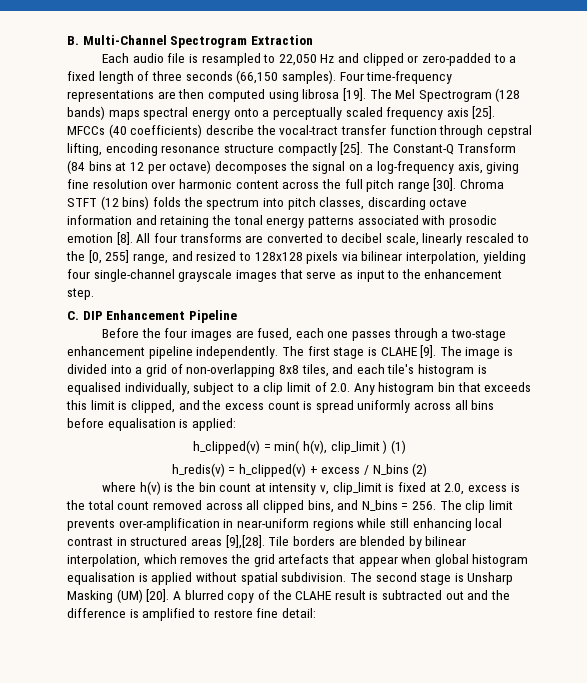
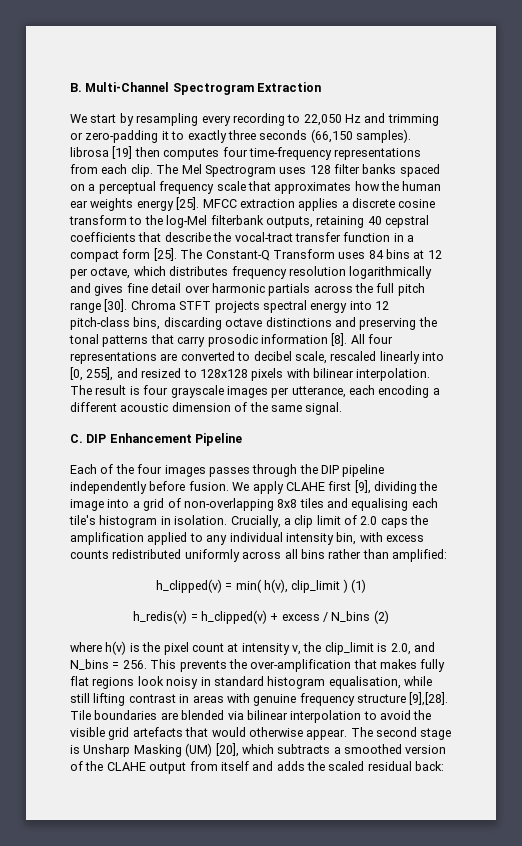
- Each audio file is resampled to 22,050 Hz and clipped or zero-padded to a fixed length of three seconds (66,150 samples). Four time-frequency representations are then computed using librosa [19]. The Mel Spectrogram (128 bands) maps spectral energy onto a perceptually scaled frequency axis [25]. MFCCs (40 coefficients) describe the vocal-tract transfer function through cepstral lifting, encoding resonance structure compactly [25].
+ We start by resampling every recording to 22,050 Hz and trimming or zero-padding it to exactly three seconds (66,150 samples). librosa [19] then computes four time-frequency representations from each clip. The Mel Spectrogram uses 128 filter banks spaced on a perceptual frequency scale that approximates how the human ear weights energy [25]. MFCC extraction applies a discrete cosine transform to the log-Mel filterbank outputs, retaining 40 cepstral coefficients that describe the vocal-tract transfer function in a compact form [25].
- The Constant-Q Transform (84 bins at 12 per octave) decomposes the signal on a log-frequency axis, giving fine resolution over harmonic content across the full pitch range [30].
+ The Constant-Q Transform uses 84 bins at 12 per octave, which distributes frequency resolution logarithmically and gives fine detail over harmonic partials across the full pitch range [30].
- Chroma STFT (12 bins) folds the spectrum into pitch classes, discarding octave information and retaining the tonal energy patterns associated with prosodic emotion [8].
+ Chroma STFT projects spectral energy into 12 pitch-class bins, discarding octave distinctions and preserving the tonal patterns that carry prosodic information [8].
- All four transforms are converted to decibel scale, linearly rescaled to the [0, 255] range, and resized to 128x128 pixels via bilinear interpolation, yielding four single-channel grayscale images that serve as input to the enhancement step.
+ All four representations are converted to decibel scale, rescaled linearly into [0, 255], and resized to 128x128 pixels with bilinear interpolation. The result is four grayscale images per utterance, each encoding a different acoustic dimension of the same signal.
- Before the four images are fused, each one passes through a two-stage enhancement pipeline independently. The first stage is CLAHE [9]. The image is divided into a grid of non-overlapping 8x8 tiles, and each tile's histogram is equalised individually, subject to a clip limit of 2.0. Any histogram bin that exceeds this limit is clipped, and the excess count is spread uniformly across all bins before equalisation is applied:
+ Each of the four images passes through the DIP pipeline independently before fusion. We apply CLAHE first [9], dividing the image into a grid of non-overlapping 8x8 tiles and equalising each tile's histogram in isolation. Crucially, a clip limit of 2.0 caps the amplification applied to any individual intensity bin, with excess counts redistributed uniformly across all bins rather than amplified:
- where h(v) is the bin count at intensity v, clip_limit is fixed at 2.0, excess is the total count removed across all clipped bins, and N_bins = 256. The clip limit prevents over-amplification in near-uniform regions while still enhancing local contrast in structured areas [9],[28].
+ where h(v) is the pixel count at intensity v, the clip_limit is 2.0, and N_bins = 256. This prevents the over-amplification that makes fully flat regions look noisy in standard histogram equalisation, while still lifting contrast in areas with genuine frequency structure [9],[28].
- Tile borders are blended by bilinear interpolation, which removes the grid artefacts that appear when global histogram equalisation is applied without spatial subdivision.
+ Tile boundaries are blended via bilinear interpolation to avoid the visible grid artefacts that would otherwise appear.
- The second stage is Unsharp Masking (UM) [20]. A blurred copy of the CLAHE result is subtracted out and the difference is amplified to restore fine detail:
+ The second stage is Unsharp Masking (UM) [20], which subtracts a smoothed version of the CLAHE output from itself and adds the scaled residual back:

